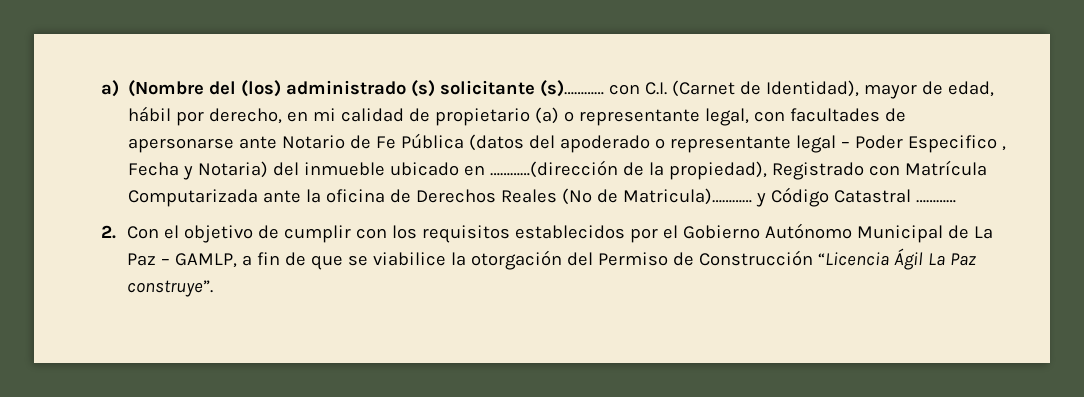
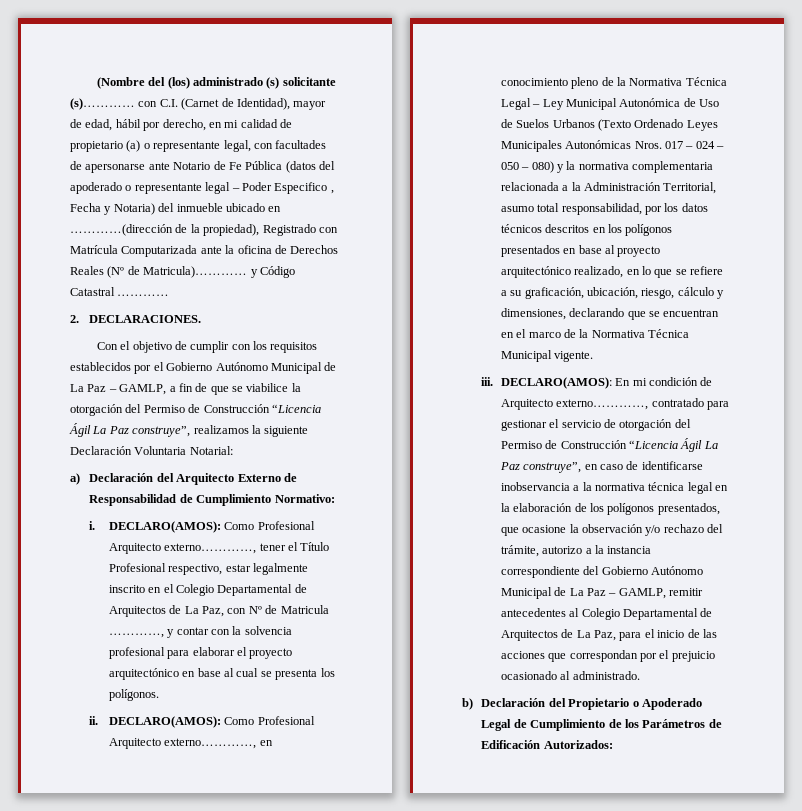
- a) (Nombre del (los) administrado (s) solicitante (s)………… con C.I. (Carnet de Identidad), mayor de edad, hábil por derecho, en mi calidad de propietario (a) o representante legal, con facultades de apersonarse ante Notario de Fe Pública (datos del apoderado o representante legal – Poder Especifico , Fecha y Notaria) del inmueble ubicado en …………(dirección de la propiedad), Registrado con Matrícula Computarizada ante la oficina de Derechos Reales (Nº de Matricula)………… y Código Catastral …………
+ (Nombre del (los) administrado (s) solicitante (s)………… con C.I. (Carnet de Identidad), mayor de edad, hábil por derecho, en mi calidad de propietario (a) o representante legal, con facultades de apersonarse ante Notario de Fe Pública (datos del apoderado o representante legal – Poder Especifico , Fecha y Notaria) del inmueble ubicado en …………(dirección de la propiedad), Registrado con Matrícula Computarizada ante la oficina de Derechos Reales (Nº de Matricula)………… y Código Catastral …………
- 2. Con el objetivo de cumplir con los requisitos establecidos por el Gobierno Autónomo Municipal de La Paz – GAMLP, a fin de que se viabilice la otorgación del Permiso de Construcción “Licencia Ágil La Paz construye”.
+ 2. DECLARACIONES.
+ Con el objetivo de cumplir con los requisitos establecidos por el Gobierno Autónomo Municipal de La Paz – GAMLP, a fin de que se viabilice la otorgación del Permiso de Construcción “Licencia Ágil La Paz construye”, realizamos la siguiente Declaración Voluntaria Notarial:
+ a) Declaración del Arquitecto Externo de Responsabilidad de Cumplimiento Normativo:
+ i. DECLARO(AMOS): Como Profesional Arquitecto externo…………, tener el Título Profesional respectivo, estar legalmente inscrito en el Colegio Departamental de Arquitectos de La Paz, con Nº de Matricula …………, y contar con la solvencia profesional para elaborar el proyecto arquitectónico en base al cual se presenta los polígonos.
+ ii. DECLARO(AMOS): Como Profesional Arquitecto externo…………, en conocimiento pleno de la Normativa Técnica Legal – Ley Municipal Autonómica de Uso de Suelos Urbanos (Texto Ordenado Leyes Municipales Autonómicas Nros. 017 – 024 – 050 – 080) y la normativa complementaria relacionada a la Administración Territorial, asumo total responsabilidad, por los datos técnicos descritos en los polígonos presentados en base al proyecto arquitectónico realizado, en lo que se refiere a su graficación, ubicación, riesgo, cálculo y dimensiones, declarando que se encuentran en el marco de la Normativa Técnica Municipal vigente.
+ iii. DECLARO(AMOS): En mi condición de Arquitecto externo…………, contratado para gestionar el servicio de otorgación del Permiso de Construcción “Licencia Ágil La Paz construye”, en caso de identificarse inobservancia a la normativa técnica legal en la elaboración de los polígonos presentados, que ocasione la observación y/o rechazo del trámite, autorizo a la instancia correspondiente del Gobierno Autónomo Municipal de La Paz – GAMLP, remitir antecedentes al Colegio Departamental de Arquitectos de La Paz, para el inicio de las acciones que correspondan por el prejuicio ocasionado al administrado.
+ b) Declaración del Propietario o Apoderado Legal de Cumplimiento de los Parámetros de Edificación Autorizados:

